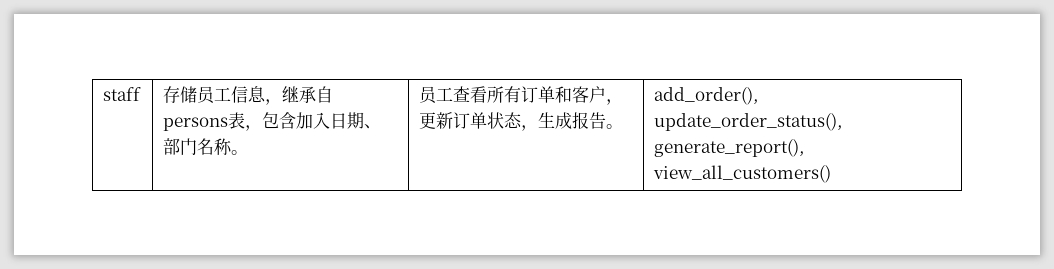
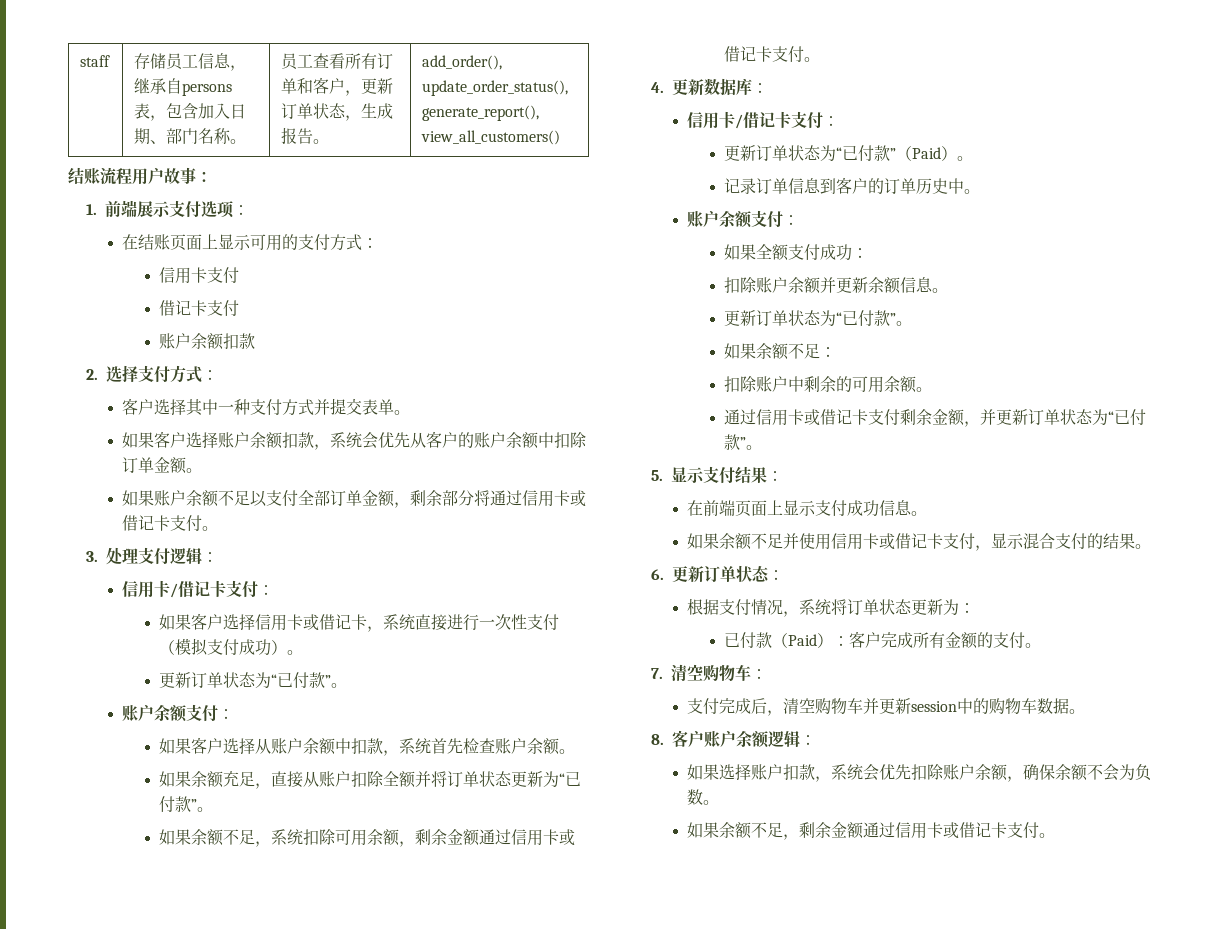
+ 结账流程用户故事：
+ 1.前端展示支付选项：
+ 在结账页面上显示可用的支付方式：
+ 信用卡支付
+ 借记卡支付
+ 账户余额扣款
+ 2.选择支付方式：
+ 客户选择其中一种支付方式并提交表单。
+ 如果客户选择账户余额扣款，系统会优先从客户的账户余额中扣除订单金额。
+ 如果账户余额不足以支付全部订单金额，剩余部分将通过信用卡或借记卡支付。
+ 3.处理支付逻辑：
+ 信用卡/借记卡支付：
+ 如果客户选择信用卡或借记卡，系统直接进行一次性支付（模拟支付成功）。
+ 更新订单状态为“已付款”。
+ 账户余额支付：
+ 如果客户选择从账户余额中扣款，系统首先检查账户余额。
+ 如果余额充足，直接从账户扣除全额并将订单状态更新为“已付款”。
+ 如果余额不足，系统扣除可用余额，剩余金额通过信用卡或借记卡支付。
+ 4.更新数据库：
+ 信用卡/借记卡支付：
+ 更新订单状态为“已付款”（Paid）。
+ 记录订单信息到客户的订单历史中。
+ 账户余额支付：
+ 如果全额支付成功：
+ 扣除账户余额并更新余额信息。
+ 更新订单状态为“已付款”。
+ 如果余额不足：
+ 扣除账户中剩余的可用余额。
+ 通过信用卡或借记卡支付剩余金额，并更新订单状态为“已付款”。
+ 5.显示支付结果：
+ 在前端页面上显示支付成功信息。
+ 如果余额不足并使用信用卡或借记卡支付，显示混合支付的结果。
+ 6.更新订单状态：
+ 根据支付情况，系统将订单状态更新为：
+ 已付款（Paid）：客户完成所有金额的支付。
+ 7.清空购物车：
+ 支付完成后，清空购物车并更新session中的购物车数据。
+ 8.客户账户余额逻辑：
+ 如果选择账户扣款，系统会优先扣除账户余额，确保余额不会为负数。
+ 如果余额不足，剩余金额通过信用卡或借记卡支付。

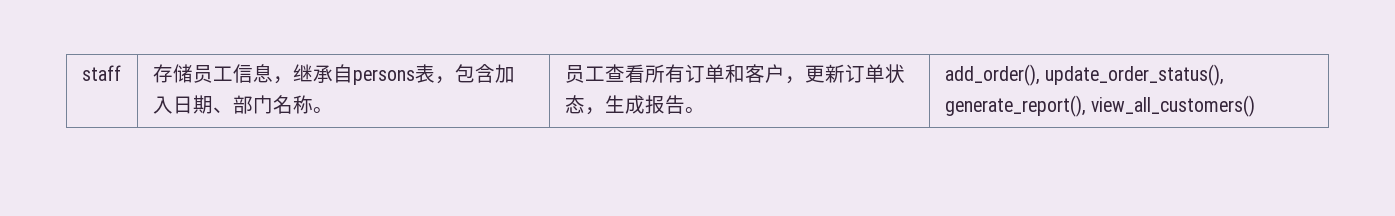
- 结账流程用户故事：
- 1.前端展示支付选项：
- 在结账页面上显示可用的支付方式：
- 信用卡支付
- 借记卡支付
- 账户余额扣款
- 2.选择支付方式：
- 客户选择其中一种支付方式并提交表单。
- 如果客户选择账户余额扣款，系统会优先从客户的账户余额中扣除订单金额。
- 如果账户余额不足以支付全部订单金额，剩余部分将通过信用卡或借记卡支付。
- 3.处理支付逻辑：
- 信用卡/借记卡支付：
- 如果客户选择信用卡或借记卡，系统直接进行一次性支付（模拟支付成功）。
- 更新订单状态为“已付款”。
- 账户余额支付：
- 如果客户选择从账户余额中扣款，系统首先检查账户余额。
- 如果余额充足，直接从账户扣除全额并将订单状态更新为“已付款”。
- 如果余额不足，系统扣除可用余额，剩余金额通过信用卡或借记卡支付。
- 4.更新数据库：
- 信用卡/借记卡支付：
- 更新订单状态为“已付款”（Paid）。
- 记录订单信息到客户的订单历史中。
- 账户余额支付：
- 如果全额支付成功：
- 扣除账户余额并更新余额信息。
- 更新订单状态为“已付款”。
- 如果余额不足：
- 扣除账户中剩余的可用余额。
- 通过信用卡或借记卡支付剩余金额，并更新订单状态为“已付款”。
- 5.显示支付结果：
- 在前端页面上显示支付成功信息。
- 如果余额不足并使用信用卡或借记卡支付，显示混合支付的结果。
- 6.更新订单状态：
- 根据支付情况，系统将订单状态更新为：
- 已付款（Paid）：客户完成所有金额的支付。
- 7.清空购物车：
- 支付完成后，清空购物车并更新session中的购物车数据。
- 8.客户账户余额逻辑：
- 如果选择账户扣款，系统会优先扣除账户余额，确保余额不会为负数。
- 如果余额不足，剩余金额通过信用卡或借记卡支付。

